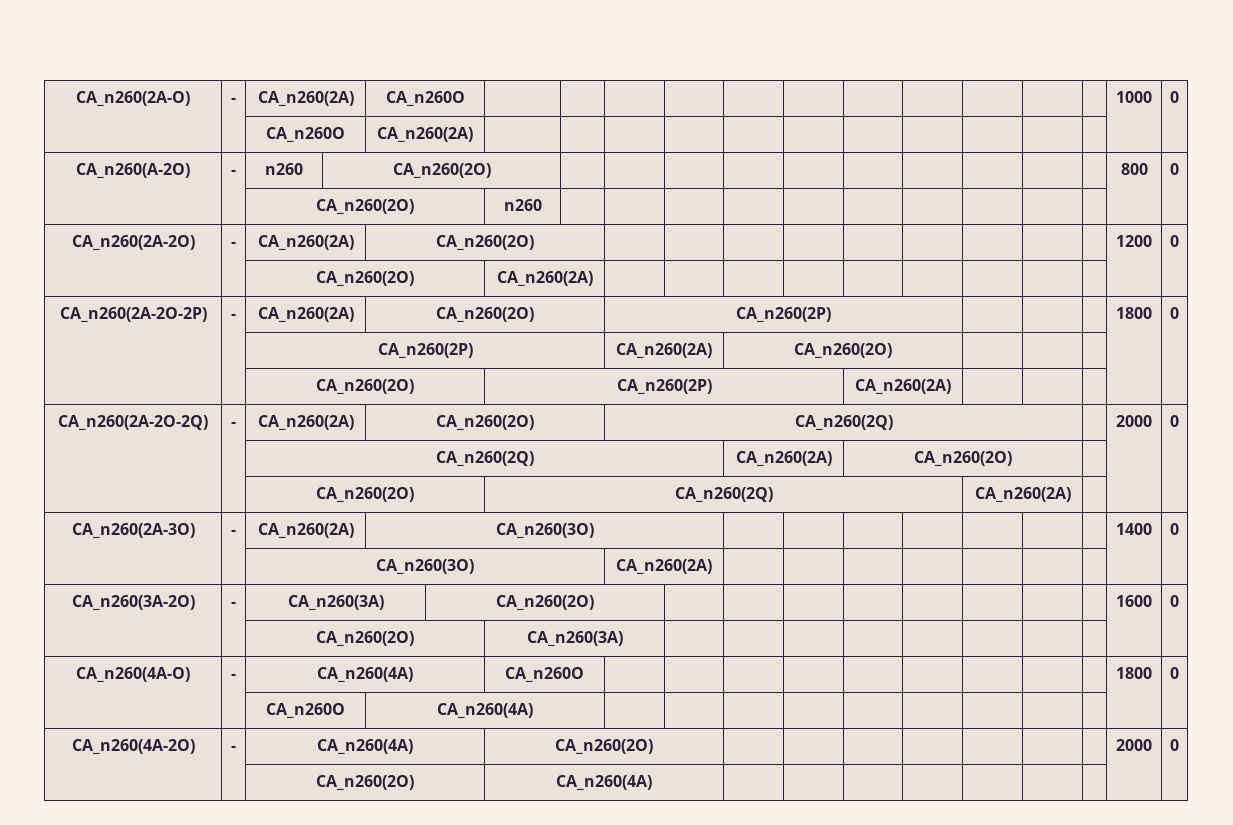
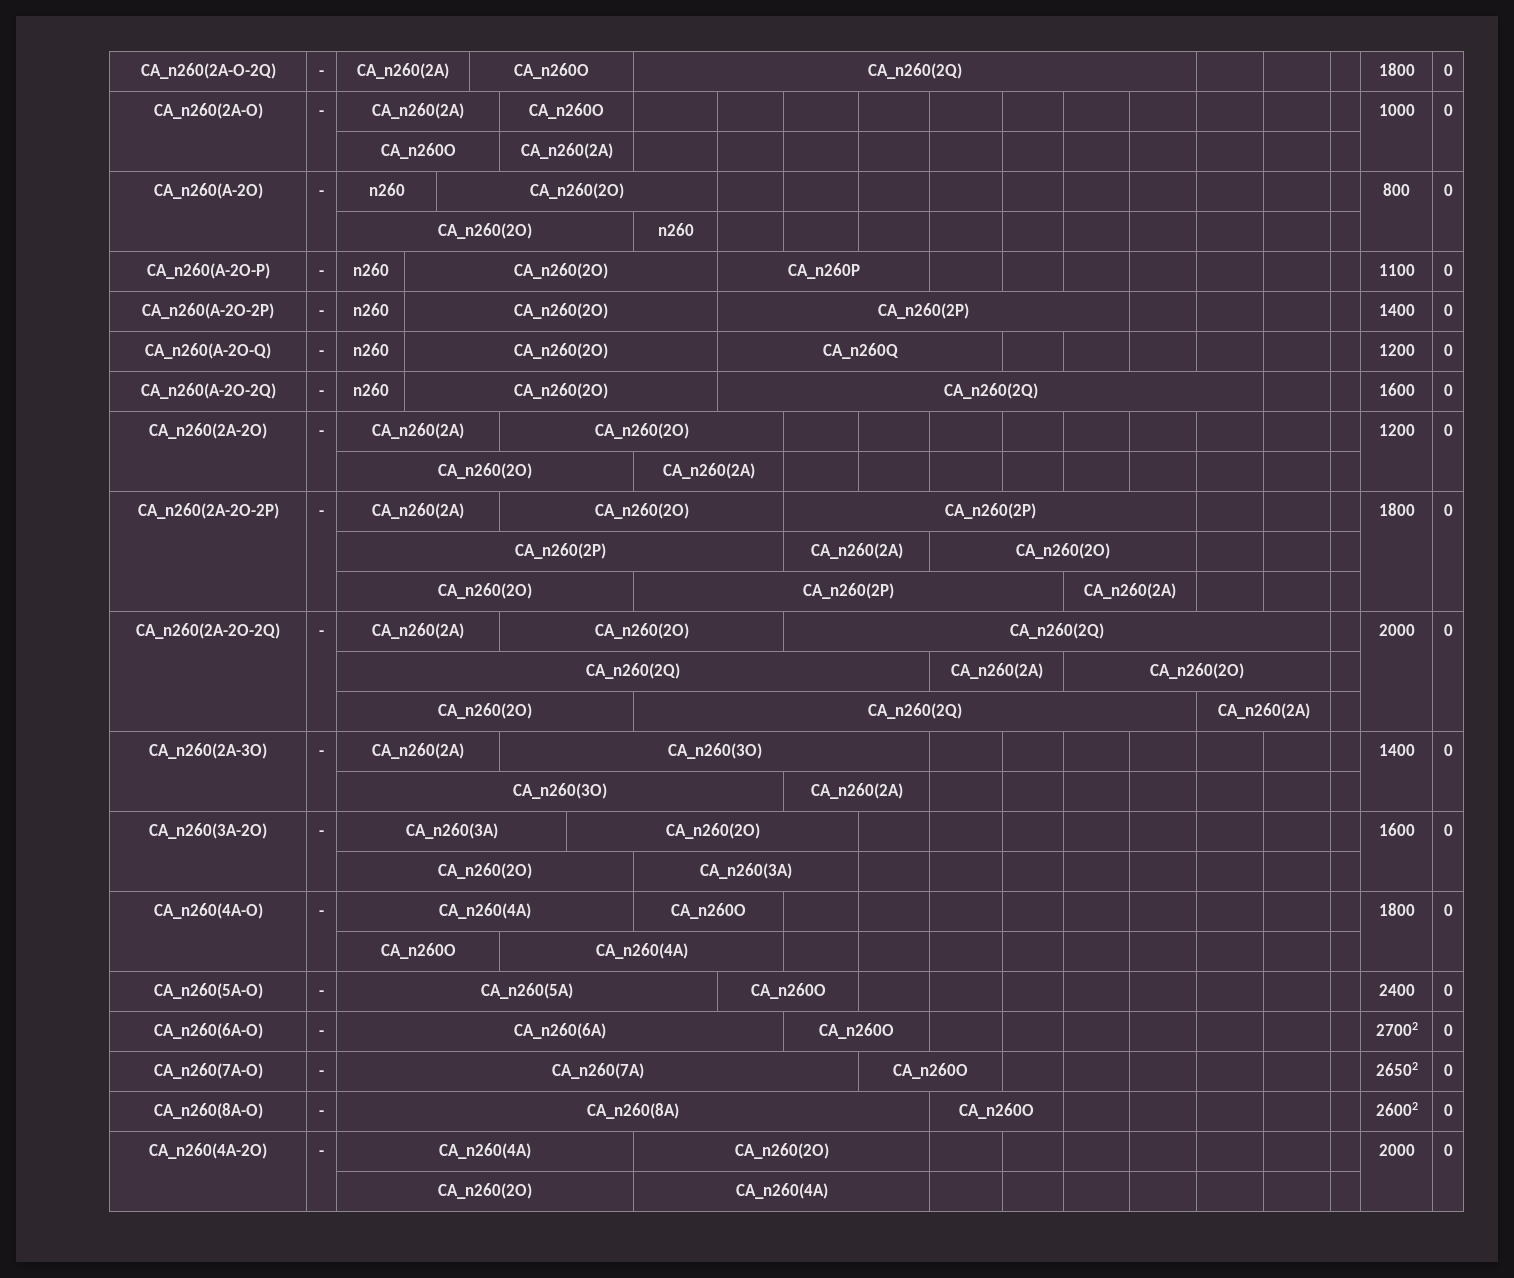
+ CA_n260(2A-O-2Q) | - | CA_n260(2A) | CA_n260O | CA_n260(2Q) | | | | 1800 | 0
+ CA_n260(A-2O-P) | - | n260 | CA_n260(2O) | CA_n260P | | | | | | | | 1100 | 0
+ CA_n260(A-2O-2P) | - | n260 | CA_n260(2O) | CA_n260(2P) | | | | | 1400 | 0
+ CA_n260(A-2O-Q) | - | n260 | CA_n260(2O) | CA_n260Q | | | | | | | 1200 | 0
+ CA_n260(A-2O-2Q) | - | n260 | CA_n260(2O) | CA_n260(2Q) | | | 1600 | 0
+ CA_n260(5A-O) | - | CA_n260(5A) | CA_n260O | | | | | | | | | 2400 | 0
+ CA_n260(6A-O) | - | CA_n260(6A) | CA_n260O | | | | | | | | 27002 | 0
+ CA_n260(7A-O) | - | CA_n260(7A) | CA_n260O | | | | | | | 26502 | 0
+ CA_n260(8A-O) | - | CA_n260(8A) | CA_n260O | | | | | | 26002 | 0

